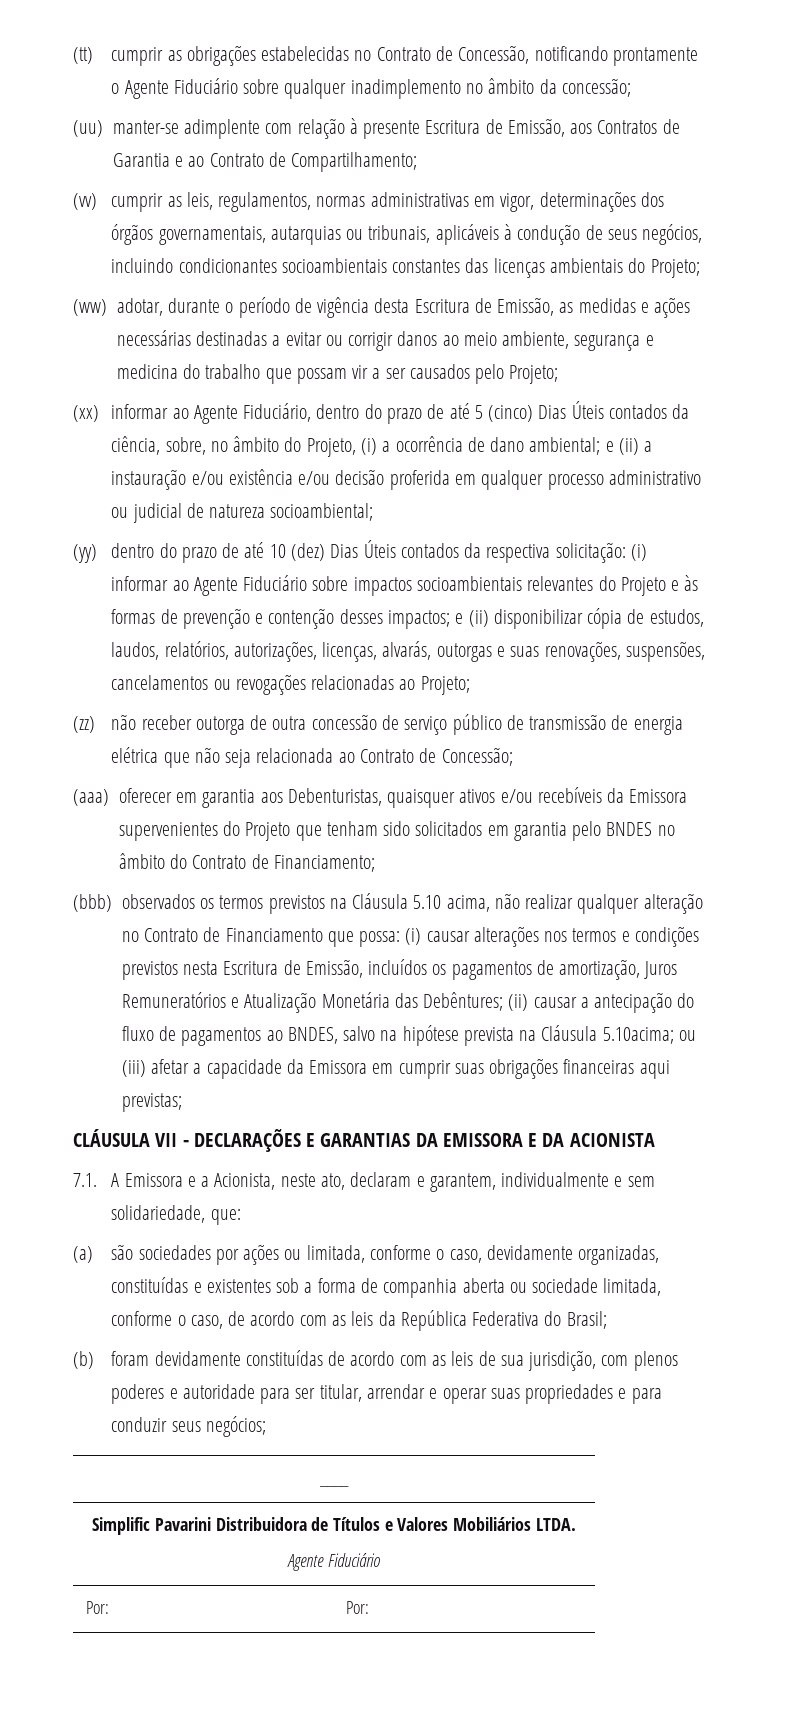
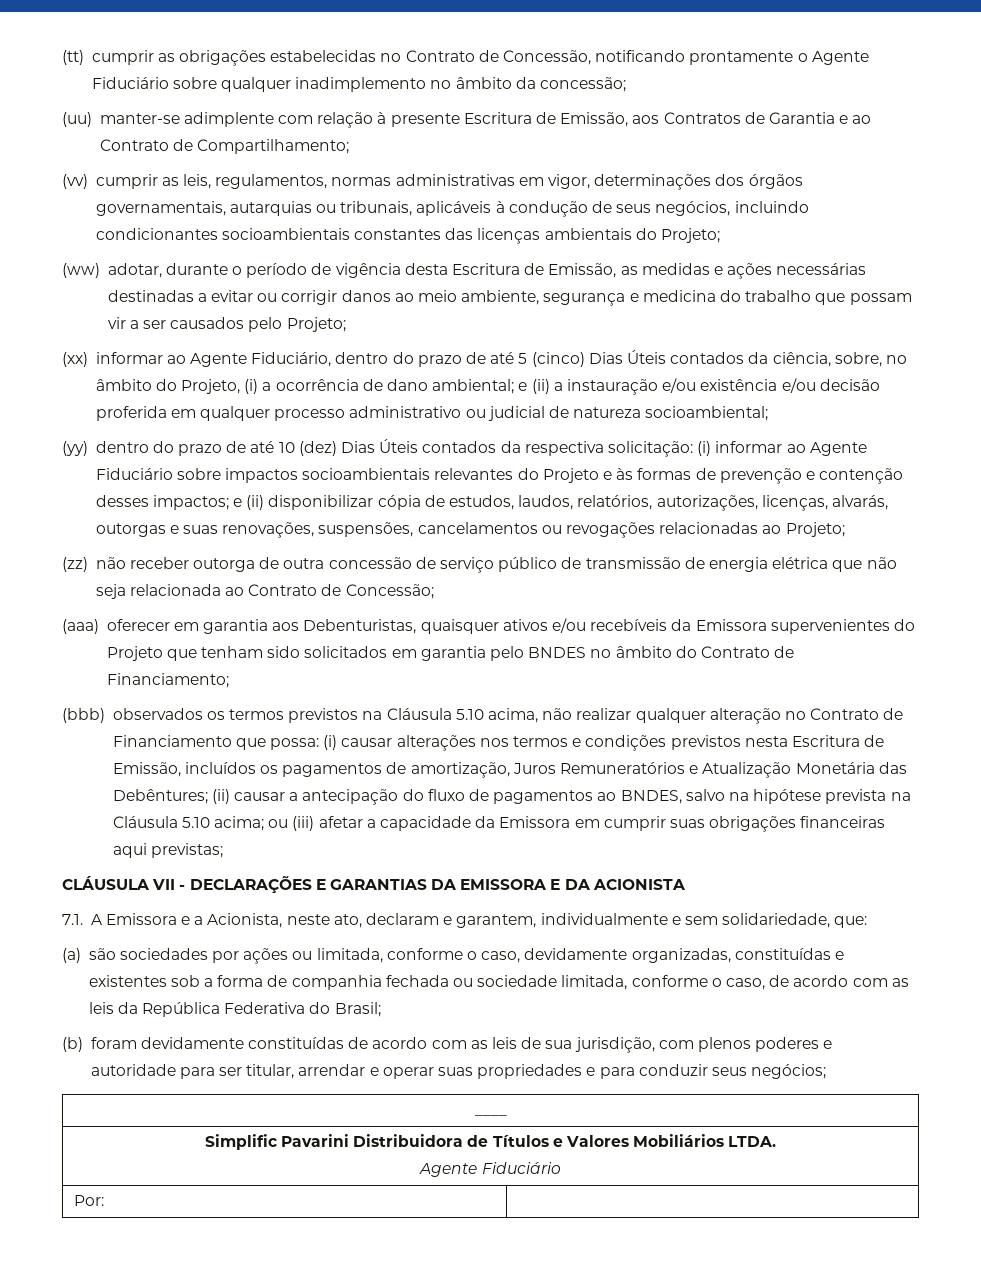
- (ii) causar a antecipação do fluxo de pagamentos ao BNDES, salvo na hipótese prevista na Cláusula 5.10acima;
+ (ii) causar a antecipação do fluxo de pagamentos ao BNDES, salvo na hipótese prevista na Cláusula 5.10 acima;
- (a) são sociedades por ações ou limitada, conforme o caso, devidamente organizadas, constituídas e existentes sob a forma de companhia aberta ou sociedade limitada, conforme o caso, de acordo com as leis da República Federativa do Brasil;
+ (a) são sociedades por ações ou limitada, conforme o caso, devidamente organizadas, constituídas e existentes sob a forma de companhia fechada ou sociedade limitada, conforme o caso, de acordo com as leis da República Federativa do Brasil;
- Por: | Por:
+ Por: |

